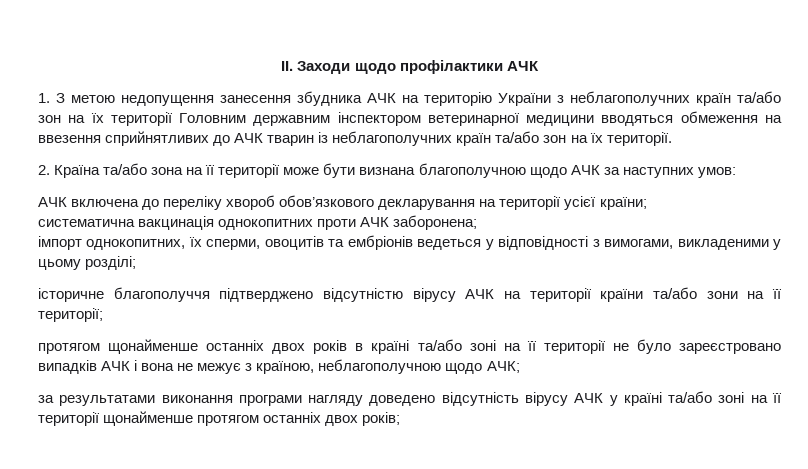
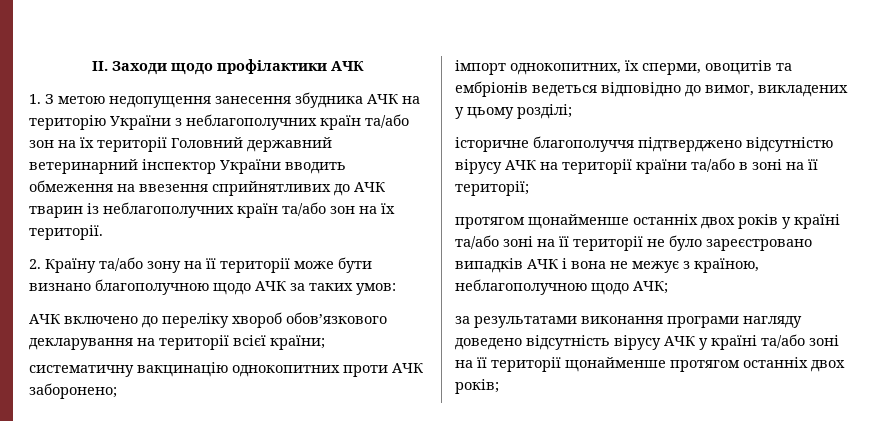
- 1. З метою недопущення занесення збудника АЧК на територію України з неблагополучних країн та/або зон на їх території Головним державним інспектором ветеринарної медицини вводяться обмеження на ввезення сприйнятливих до АЧК тварин із неблагополучних країн та/або зон на їх території.
+ 1. З метою недопущення занесення збудника АЧК на територію України з неблагополучних країн та/або зон на їх території Головний державний ветеринарний інспектор України вводить обмеження на ввезення сприйнятливих до АЧК тварин із неблагополучних країн та/або зон на їх території.
- 2. Країна та/або зона на її території може бути визнана благополучною щодо АЧК за наступних умов:
+ 2. Країну та/або зону на її території може бути визнано благополучною щодо АЧК за таких умов:
- АЧК включена до переліку хвороб обов’язкового декларування на території усієї країни;
+ АЧК включено до переліку хвороб обов’язкового декларування на території всієї країни;
- систематична вакцинація однокопитних проти АЧК заборонена;
+ систематичну вакцинацію однокопитних проти АЧК заборонено;
- імпорт однокопитних, їх сперми, овоцитів та ембріонів ведеться у відповідності з вимогами, викладеними у цьому розділі;
+ імпорт однокопитних, їх сперми, овоцитів та ембріонів ведеться відповідно до вимог, викладених у цьому розділі;
- історичне благополуччя підтверджено відсутністю вірусу АЧК на території країни та/або зони на її території;
+ історичне благополуччя підтверджено відсутністю вірусу АЧК на території країни та/або в зоні на її території;
- протягом щонайменше останніх двох років в країні та/або зоні на її території не було зареєстровано випадків АЧК і вона не межує з країною, неблагополучною щодо АЧК;
+ протягом щонайменше останніх двох років у країні та/або зоні на її території не було зареєстровано випадків АЧК і вона не межує з країною, неблагополучною щодо АЧК;

